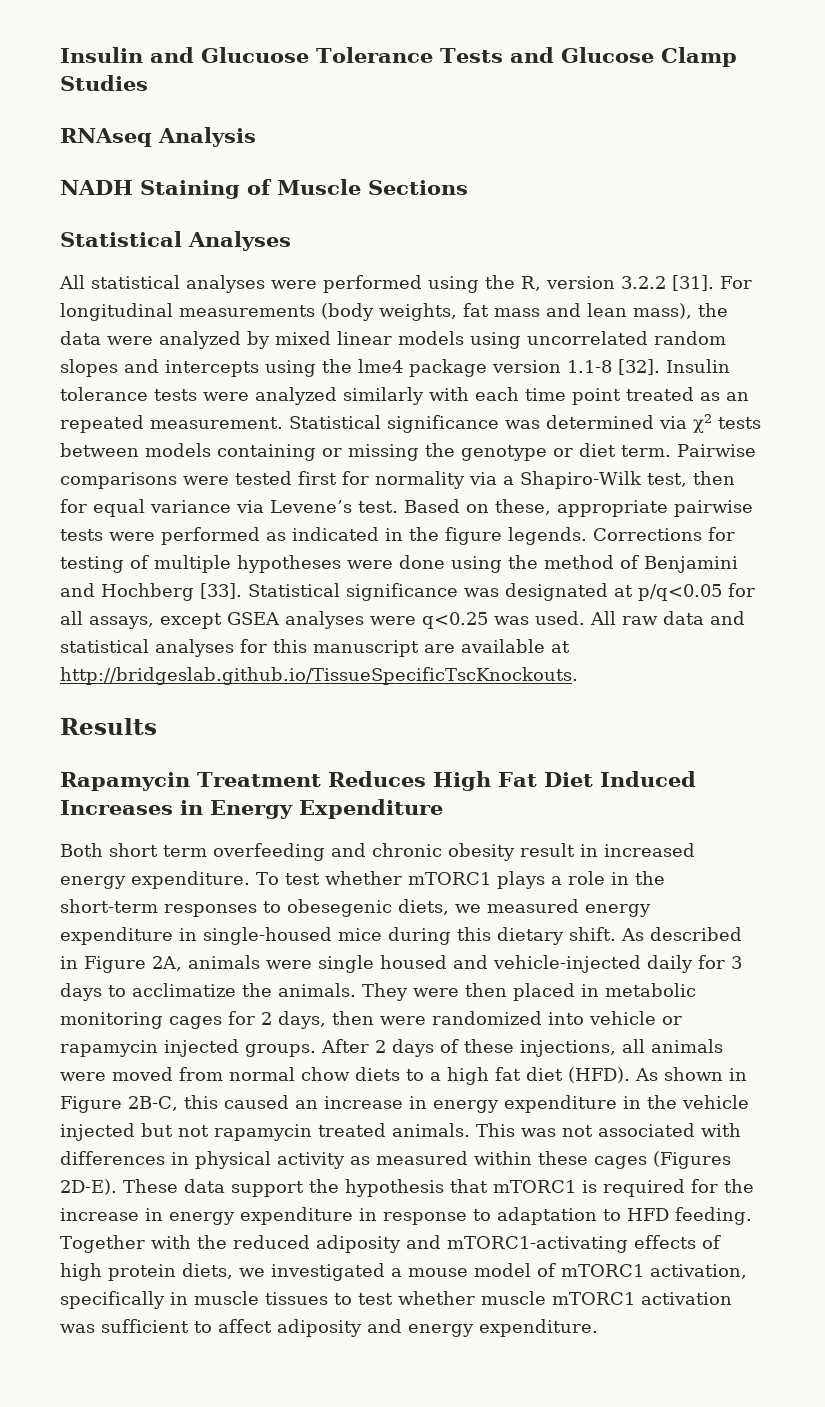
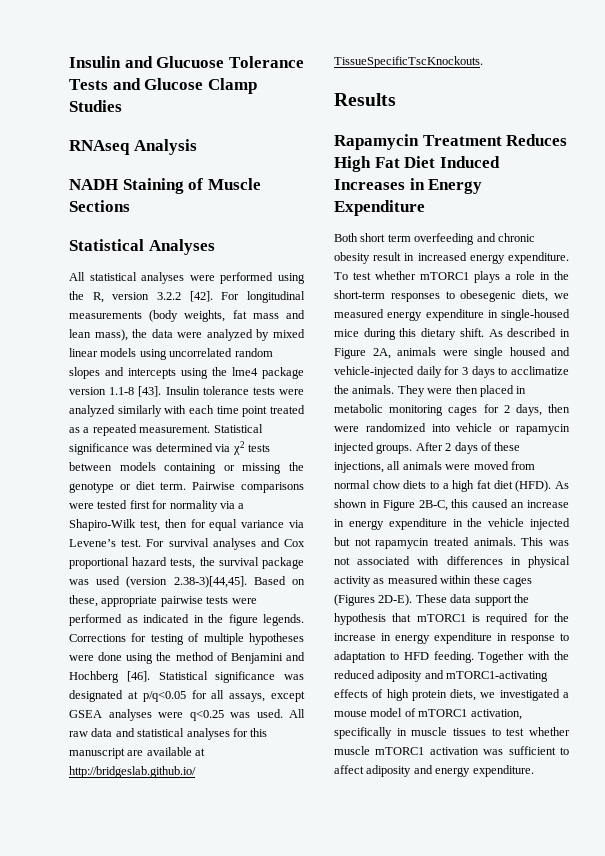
- All statistical analyses were performed using the R, version 3.2.2 [31].
+ All statistical analyses were performed using the R, version 3.2.2 [42].
- For longitudinal measurements (body weights, fat mass and lean mass), the data were analyzed by mixed linear models using uncorrelated random slopes and intercepts using the lme4 package version 1.1-8 [32].
+ For longitudinal measurements (body weights, fat mass and lean mass), the data were analyzed by mixed linear models using uncorrelated random slopes and intercepts using the lme4 package version 1.1-8 [43].
- Insulin tolerance tests were analyzed similarly with each time point treated as an repeated measurement.
+ Insulin tolerance tests were analyzed similarly with each time point treated as a repeated measurement.
- Based on these, appropriate pairwise tests were performed as indicated in the figure legends.
+ For survival analyses and Cox proportional hazard tests, the survival package was used (version 2.38-3)[44,45]. Based on these, appropriate pairwise tests were performed as indicated in the figure legends.
- Corrections for testing of multiple hypotheses were done using the method of Benjamini and Hochberg [33].
+ Corrections for testing of multiple hypotheses were done using the method of Benjamini and Hochberg [46].

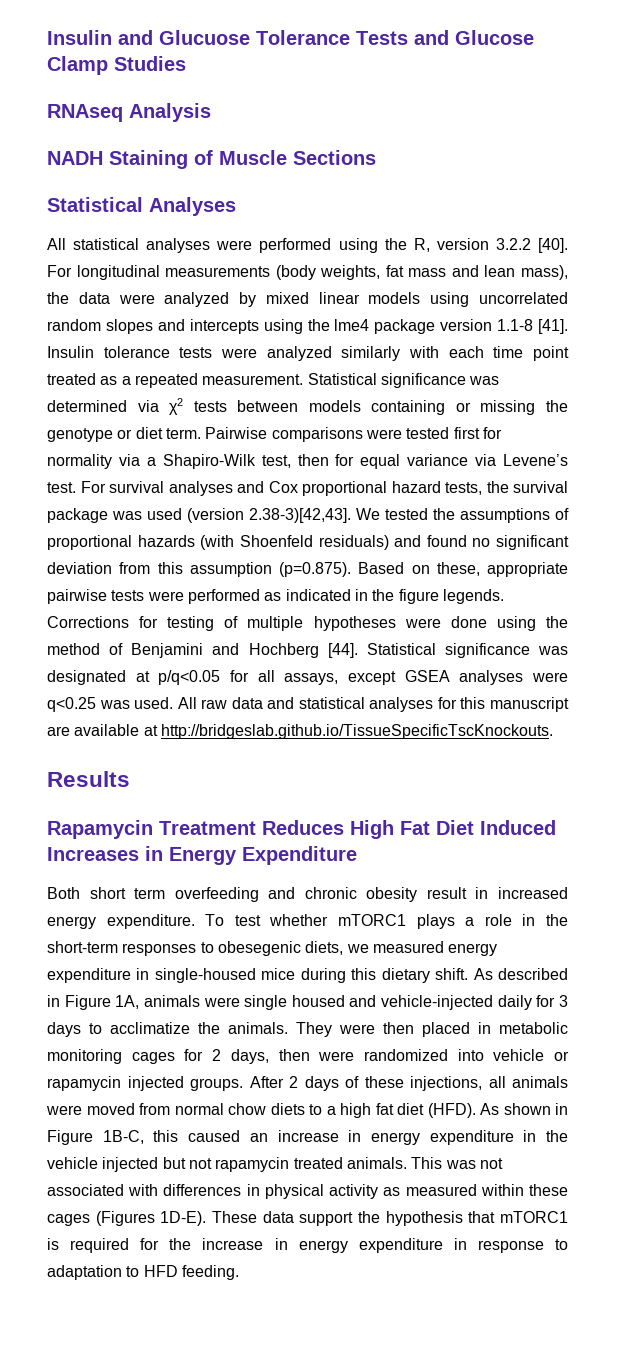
- All statistical analyses were performed using the R, version 3.2.2 [42].
+ All statistical analyses were performed using the R, version 3.2.2 [40].
- For longitudinal measurements (body weights, fat mass and lean mass), the data were analyzed by mixed linear models using uncorrelated random slopes and intercepts using the lme4 package version 1.1-8 [43].
+ For longitudinal measurements (body weights, fat mass and lean mass), the data were analyzed by mixed linear models using uncorrelated random slopes and intercepts using the lme4 package version 1.1-8 [41].
- For survival analyses and Cox proportional hazard tests, the survival package was used (version 2.38-3)[44,45]. Based on these, appropriate pairwise tests were performed as indicated in the figure legends.
+ For survival analyses and Cox proportional hazard tests, the survival package was used (version 2.38-3)[42,43]. We tested the assumptions of proportional hazards (with Shoenfeld residuals) and found no significant deviation from this assumption (p=0.875). Based on these, appropriate pairwise tests were performed as indicated in the figure legends.
- Corrections for testing of multiple hypotheses were done using the method of Benjamini and Hochberg [46].
+ Corrections for testing of multiple hypotheses were done using the method of Benjamini and Hochberg [44].
- As described in Figure 2A, animals were single housed and vehicle-injected daily for 3 days to acclimatize the animals.
+ As described in Figure 1A, animals were single housed and vehicle-injected daily for 3 days to acclimatize the animals.
- As shown in Figure 2B-C, this caused an increase in energy expenditure in the vehicle injected but not rapamycin treated animals.
+ As shown in Figure 1B-C, this caused an increase in energy expenditure in the vehicle injected but not rapamycin treated animals.
- This was not associated with differences in physical activity as measured within these cages (Figures 2D-E).
+ This was not associated with differences in physical activity as measured within these cages (Figures 1D-E).
- Together with the reduced adiposity and mTORC1-activating effects of high protein diets, we investigated a mouse model of mTORC1 activation, specifically in muscle tissues to test whether muscle mTORC1 activation was sufficient to affect adiposity and energy expenditure.

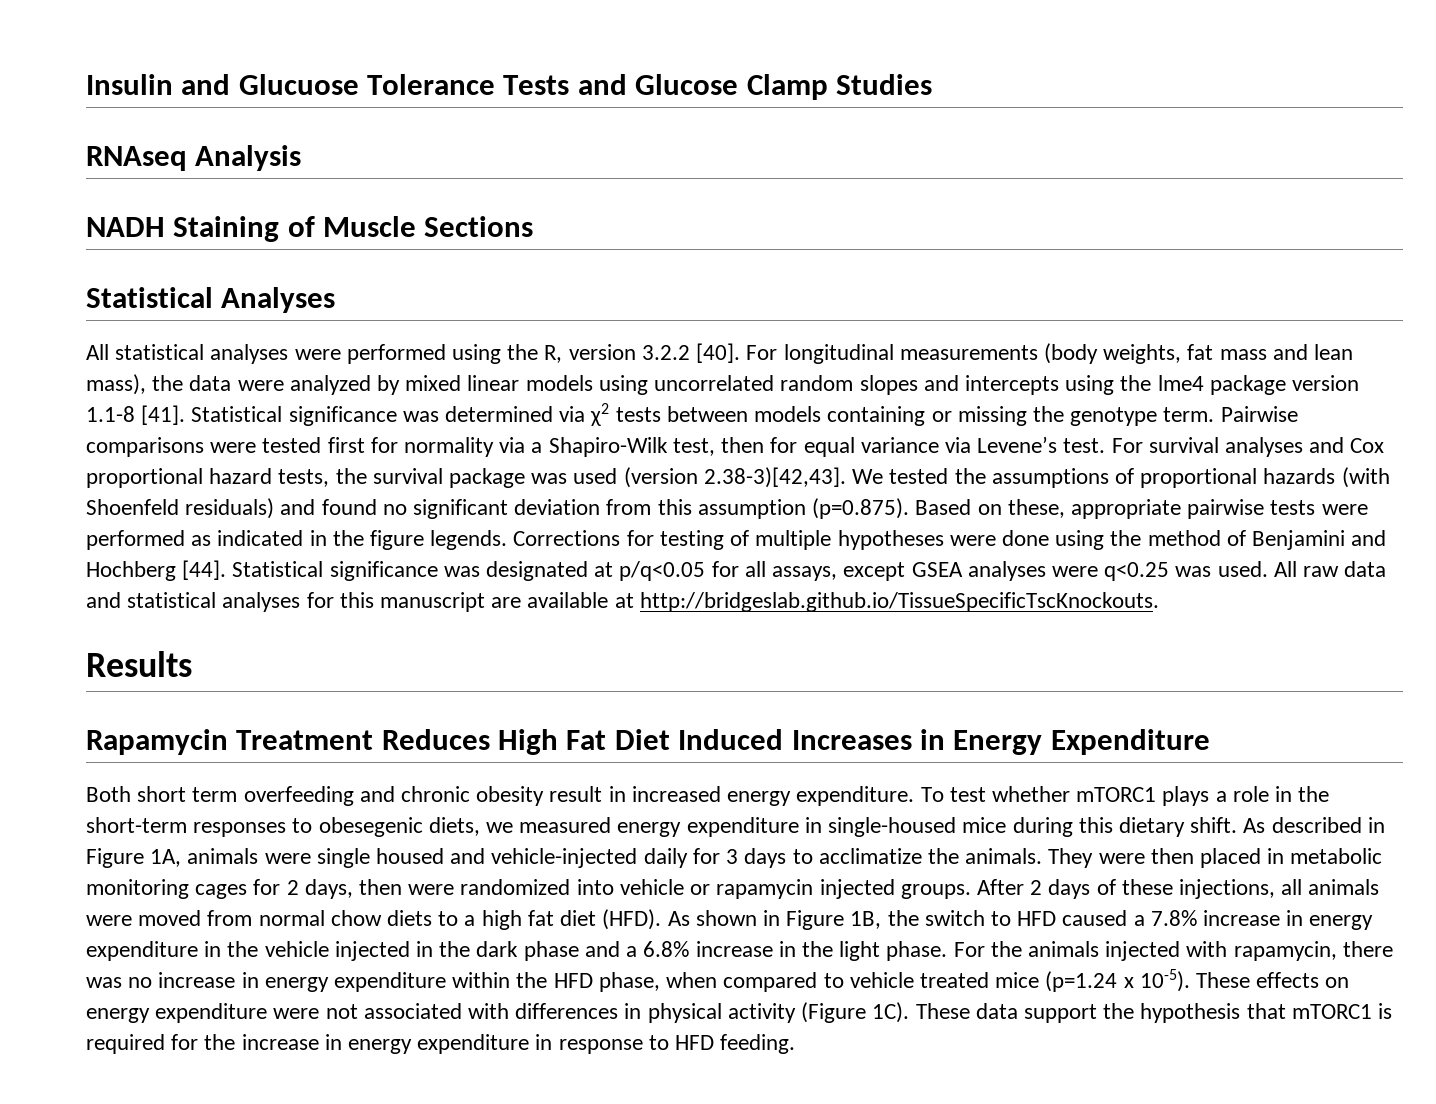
- Insulin tolerance tests were analyzed similarly with each time point treated as a repeated measurement.
- Statistical significance was determined via χ2 tests between models containing or missing the genotype or diet term.
+ Statistical significance was determined via χ2 tests between models containing or missing the genotype term.
- As shown in Figure 1B-C, this caused an increase in energy expenditure in the vehicle injected but not rapamycin treated animals. This was not associated with differences in physical activity as measured within these cages (Figures 1D-E).
+ As shown in Figure 1B, the switch to HFD caused a 7.8% increase in energy expenditure in the vehicle injected in the dark phase and a 6.8% increase in the light phase. For the animals injected with rapamycin, there was no increase in energy expenditure within the HFD phase, when compared to vehicle treated mice (p=1.24 x 10-5). These effects on energy expenditure were not associated with differences in physical activity (Figure 1C).
- These data support the hypothesis that mTORC1 is required for the increase in energy expenditure in response to adaptation to HFD feeding.
+ These data support the hypothesis that mTORC1 is required for the increase in energy expenditure in response to HFD feeding.

